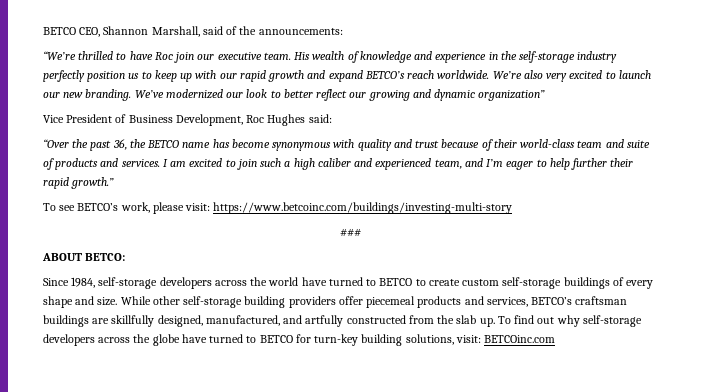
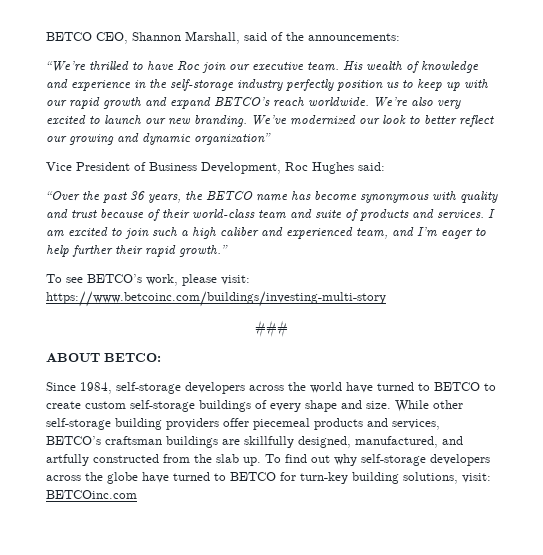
- “Over the past 36, the BETCO name has become synonymous with quality and trust because of their world-class team and suite of products and services.
+ “Over the past 36 years, the BETCO name has become synonymous with quality and trust because of their world-class team and suite of products and services.

